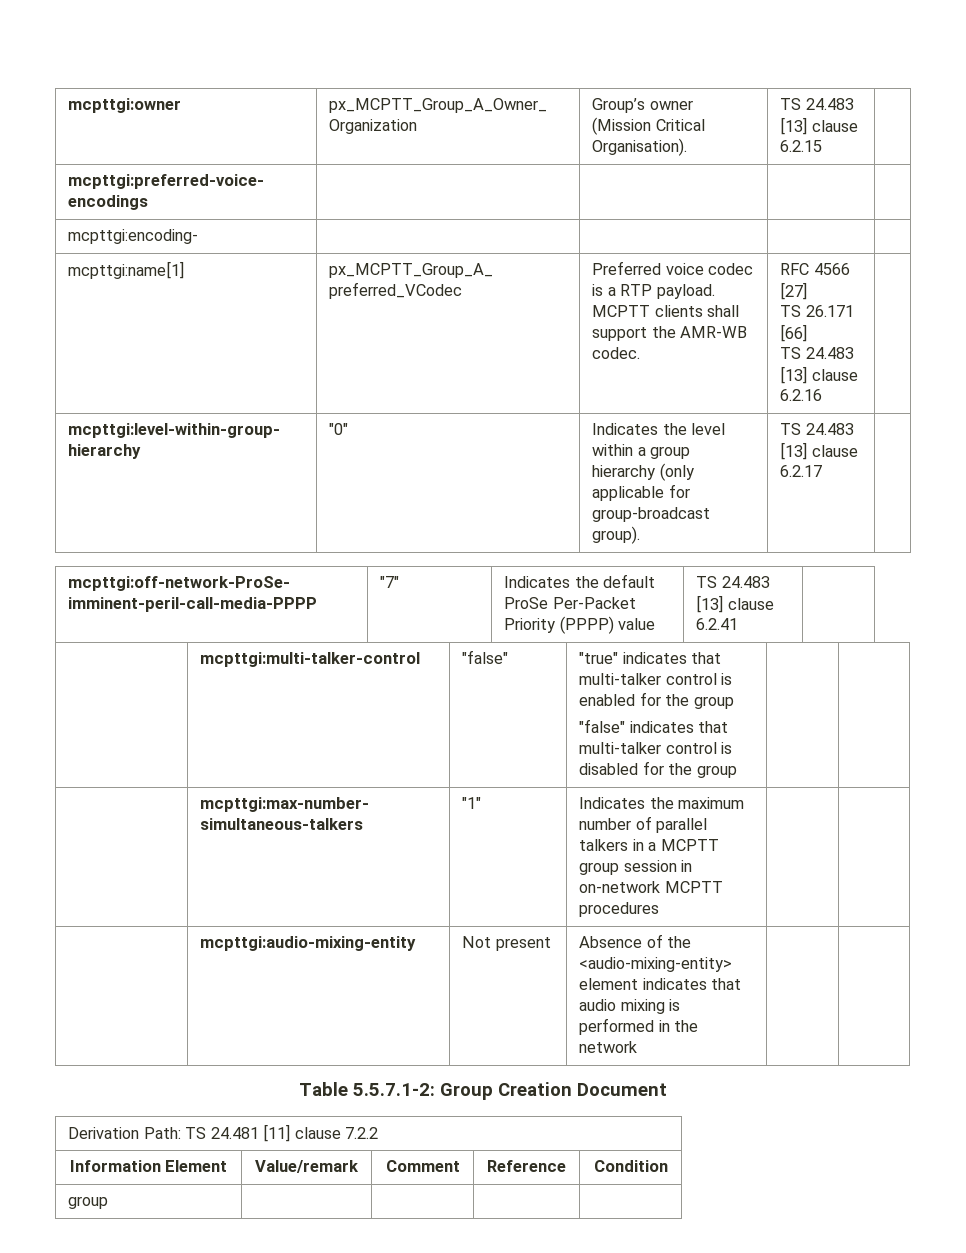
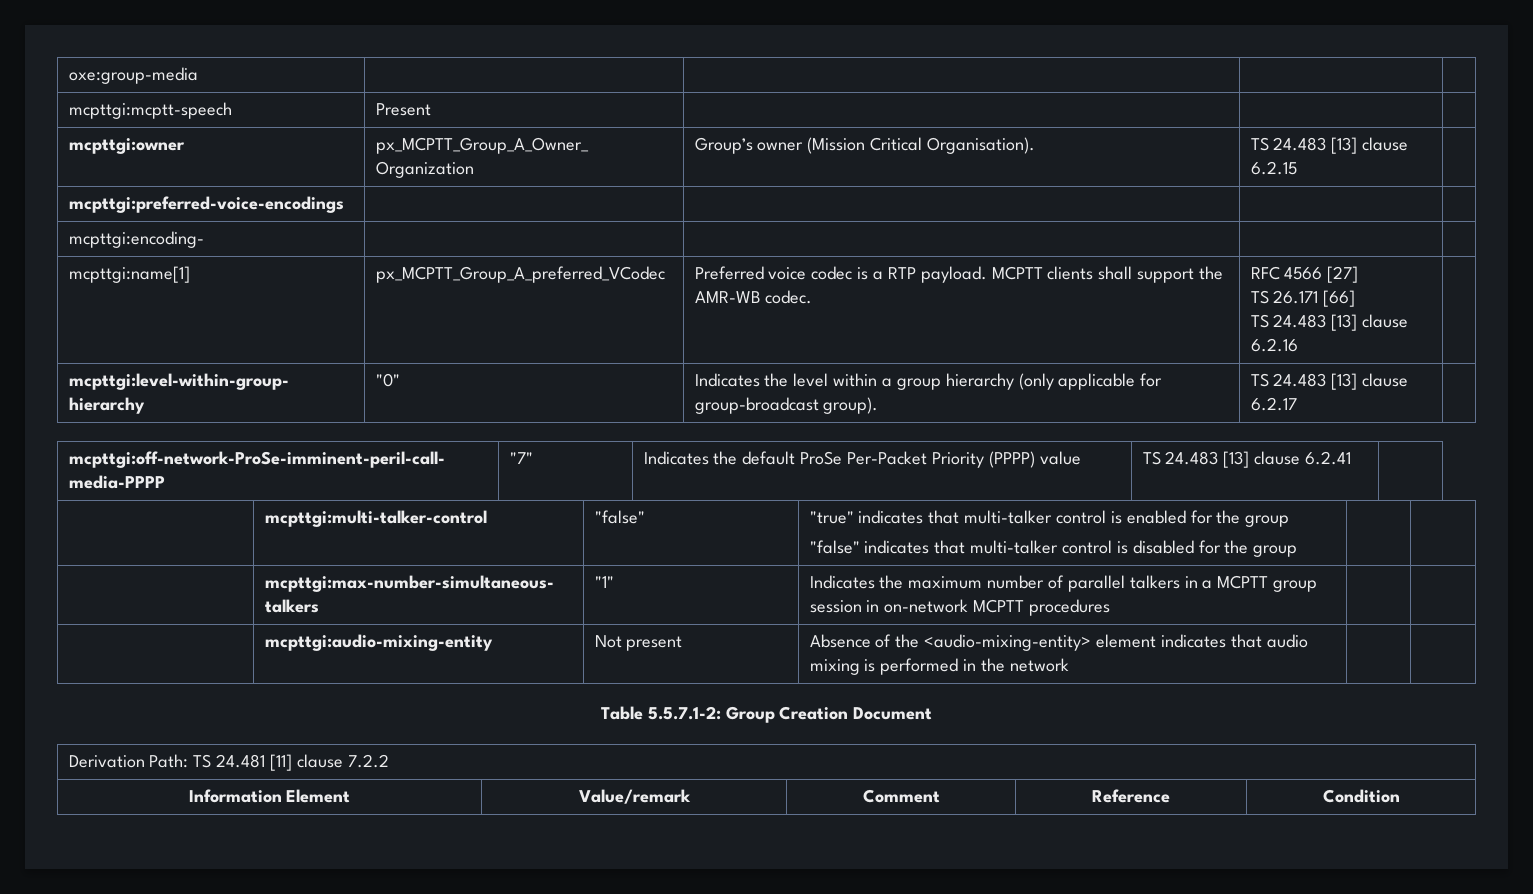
+ oxe:group-media | | | |
+ mcpttgi:mcptt-speech | Present | | |
- group | | | |

